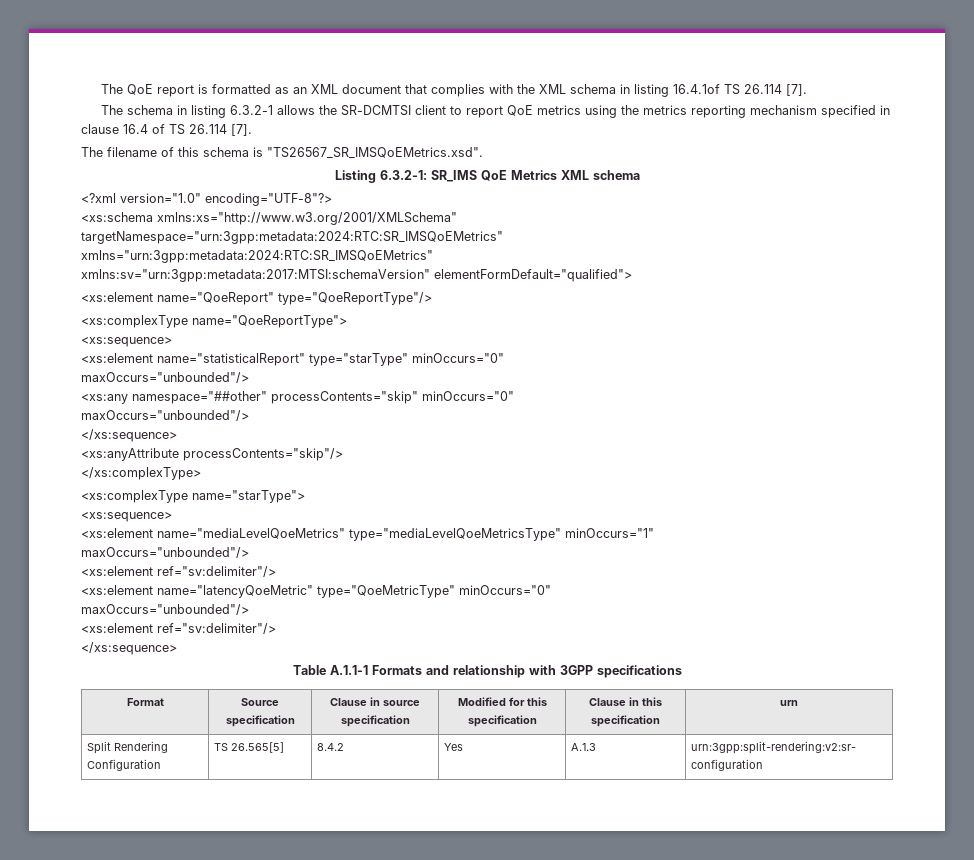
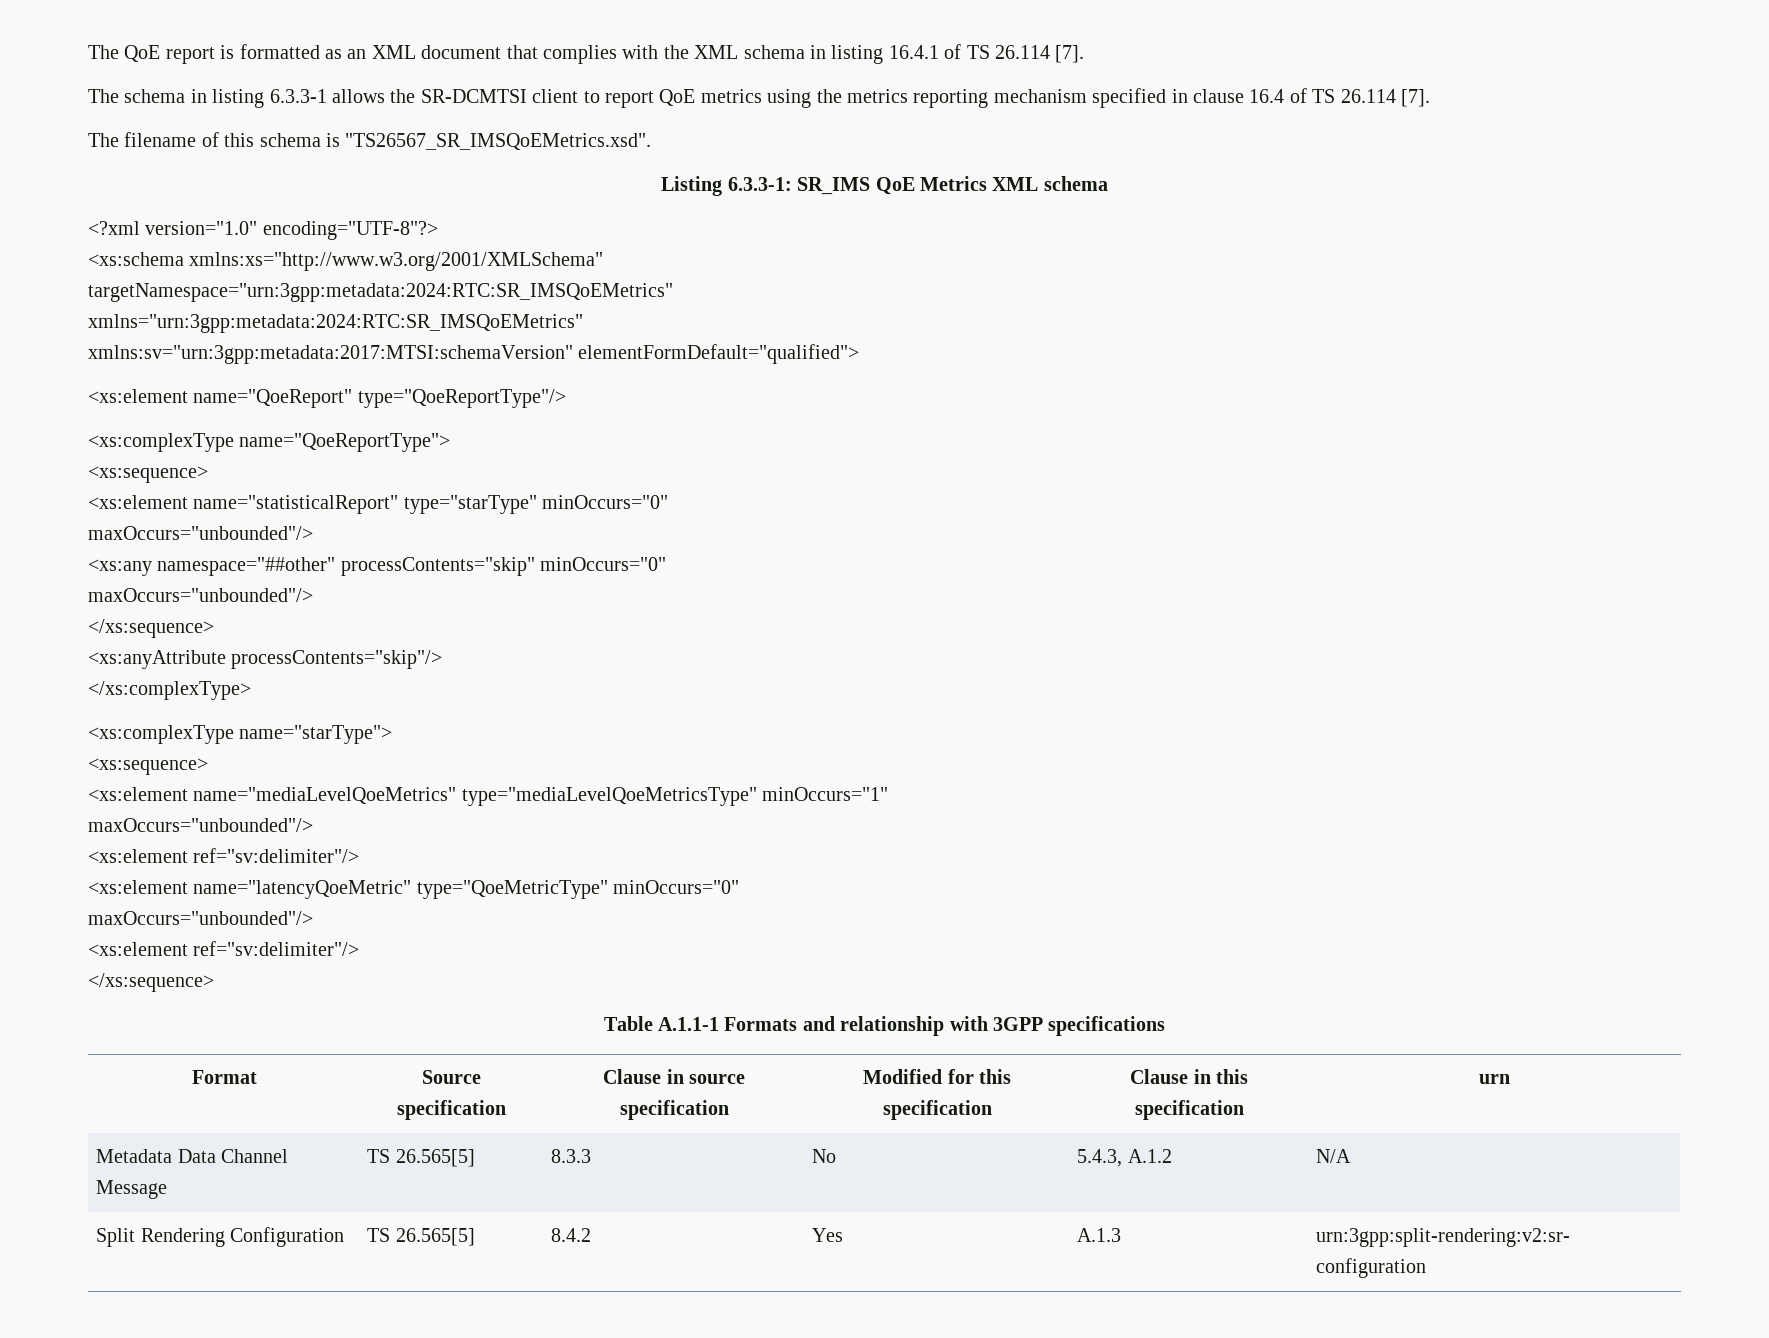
- The QoE report is formatted as an XML document that complies with the XML schema in listing 16.4.1of TS 26.114 [7].
+ The QoE report is formatted as an XML document that complies with the XML schema in listing 16.4.1 of TS 26.114 [7].
- The schema in listing 6.3.2-1 allows the SR-DCMTSI client to report QoE metrics using the metrics reporting mechanism specified in clause 16.4 of TS 26.114 [7].
+ The schema in listing 6.3.3-1 allows the SR-DCMTSI client to report QoE metrics using the metrics reporting mechanism specified in clause 16.4 of TS 26.114 [7].
- Listing 6.3.2-1: SR_IMS QoE Metrics XML schema
+ Listing 6.3.3-1: SR_IMS QoE Metrics XML schema
+ Metadata Data Channel Message | TS 26.565[5] | 8.3.3 | No | 5.4.3, A.1.2 | N/A

